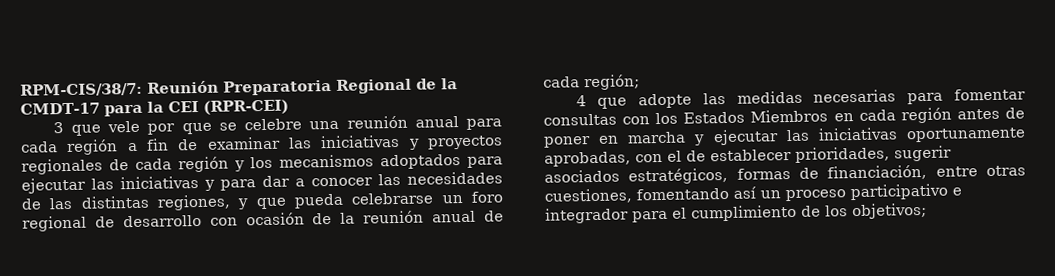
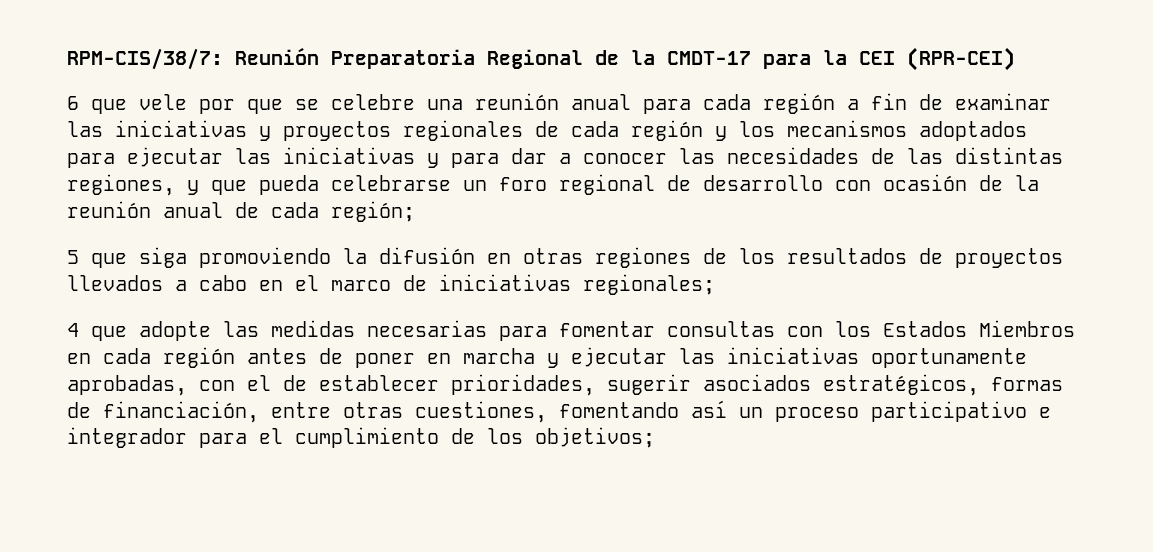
- 3 que vele por que se celebre una reunión anual para cada región a fin de examinar las iniciativas y proyectos regionales de cada región y los mecanismos adoptados para ejecutar las iniciativas y para dar a conocer las necesidades de las distintas regiones, y que pueda celebrarse un foro regional de desarrollo con ocasión de la reunión anual de cada región;
+ 6 que vele por que se celebre una reunión anual para cada región a fin de examinar las iniciativas y proyectos regionales de cada región y los mecanismos adoptados para ejecutar las iniciativas y para dar a conocer las necesidades de las distintas regiones, y que pueda celebrarse un foro regional de desarrollo con ocasión de la reunión anual de cada región;
+ 5 que siga promoviendo la difusión en otras regiones de los resultados de proyectos llevados a cabo en el marco de iniciativas regionales;

